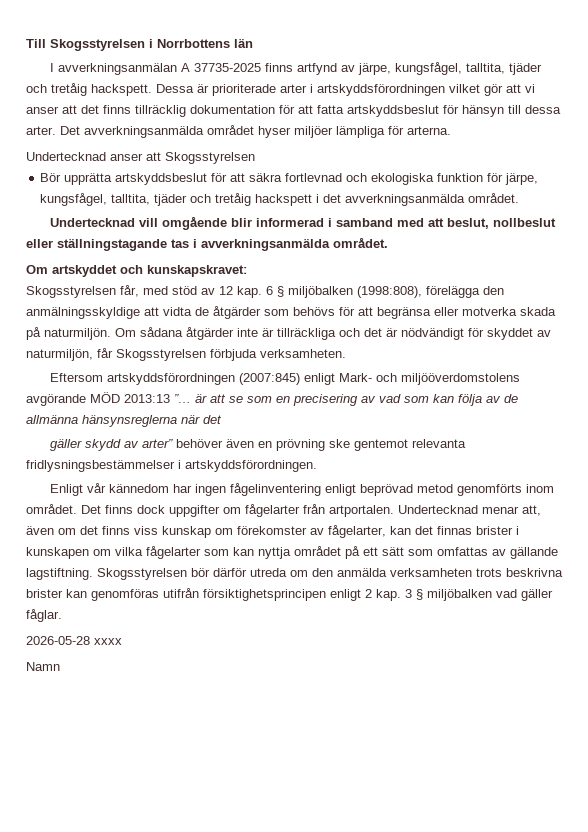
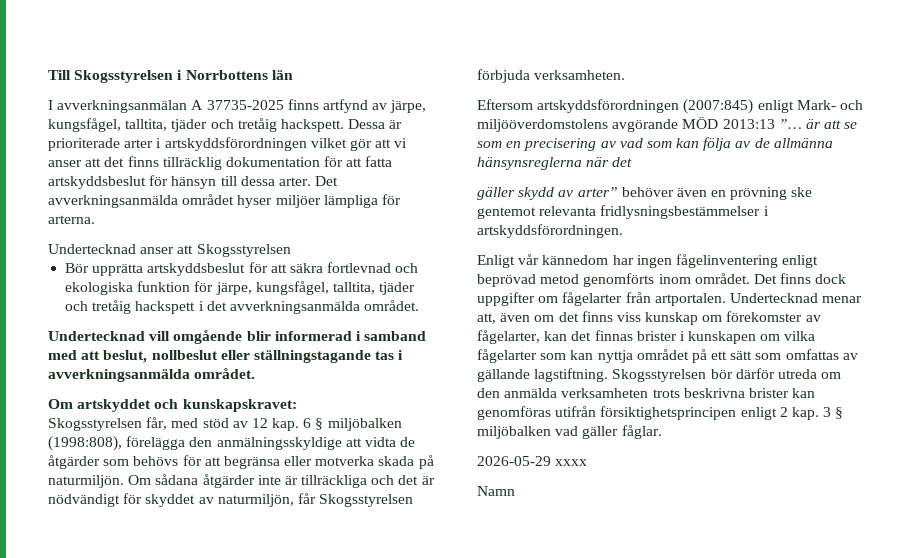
- 2026-05-28 xxxx
+ 2026-05-29 xxxx

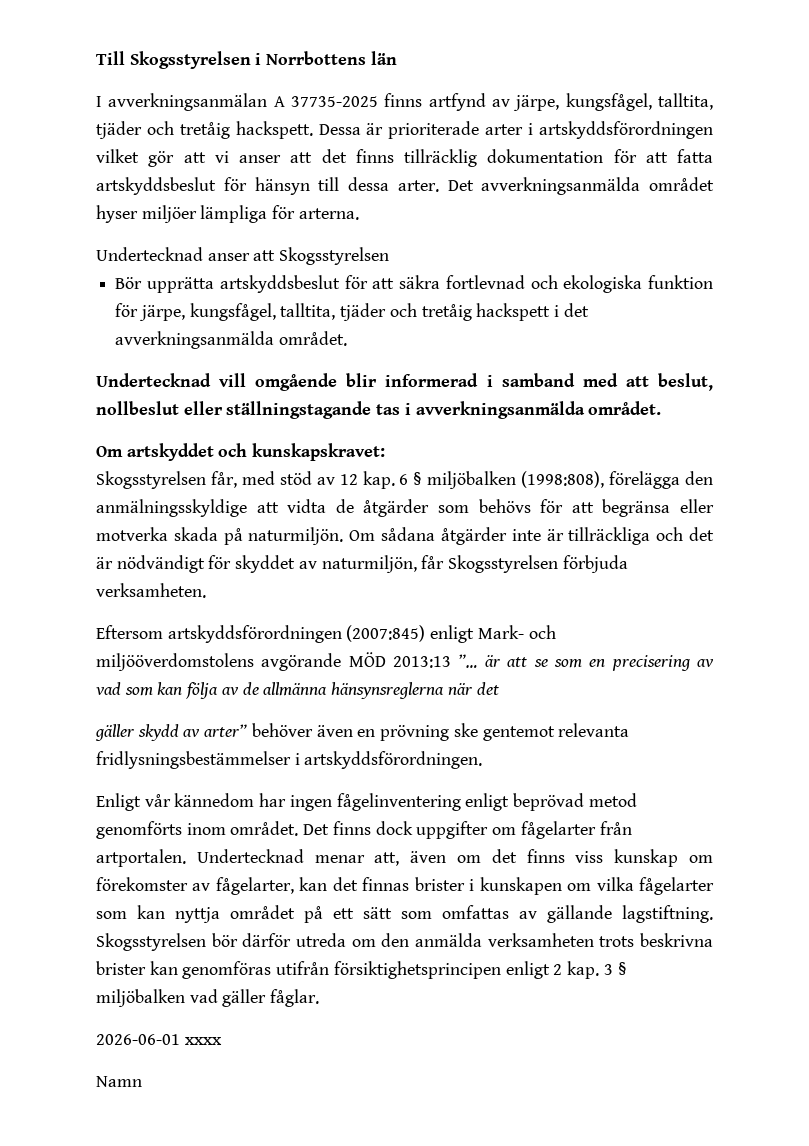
- 2026-05-29 xxxx
+ 2026-06-01 xxxx

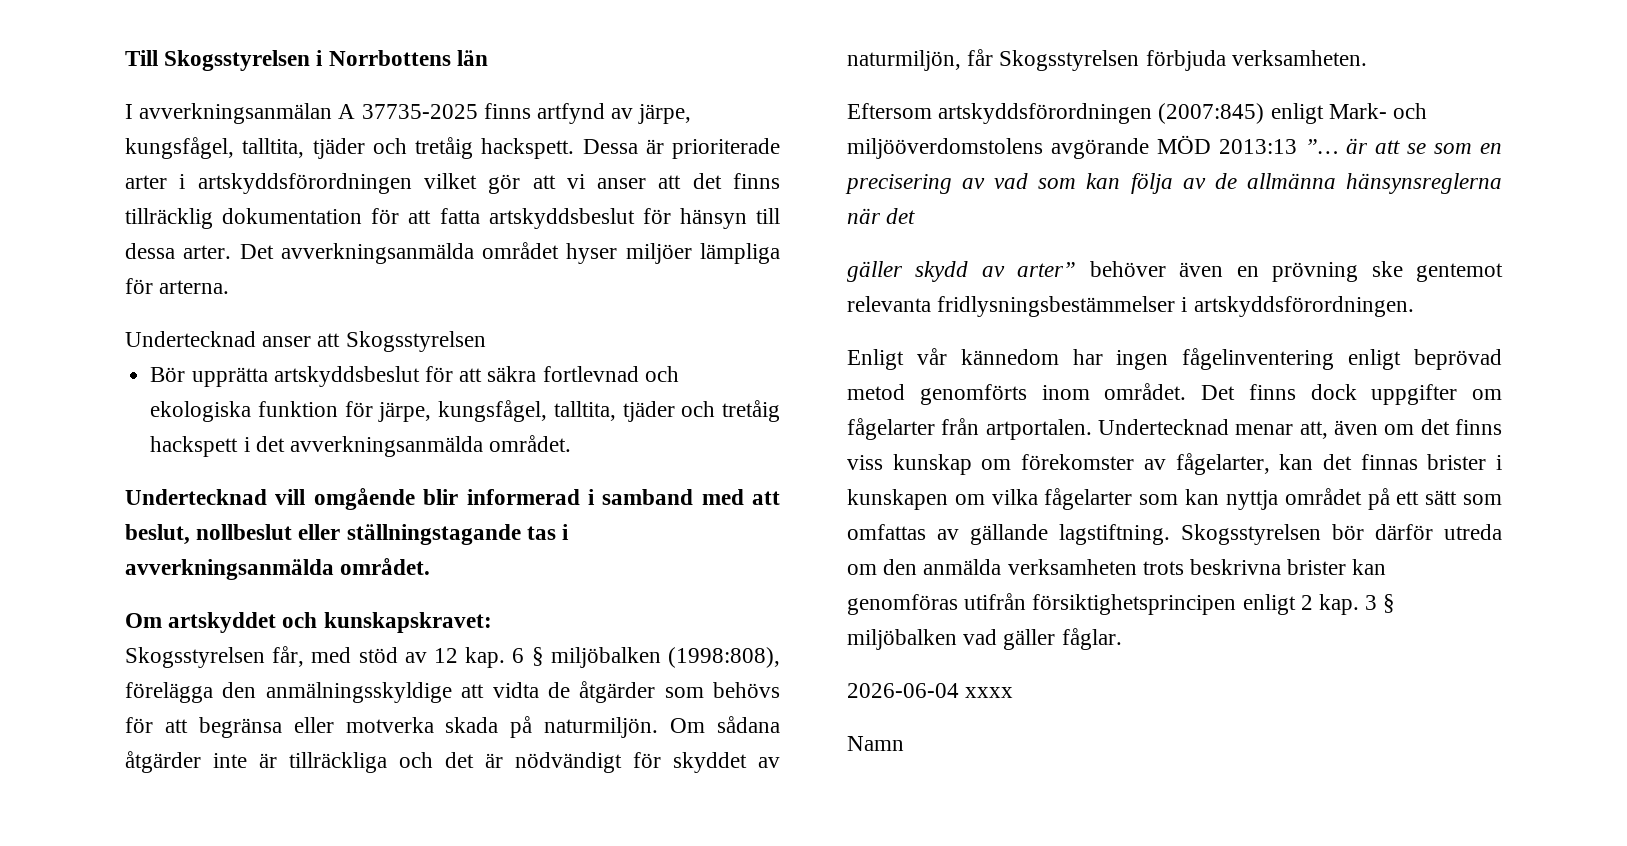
- 2026-06-01 xxxx
+ 2026-06-04 xxxx

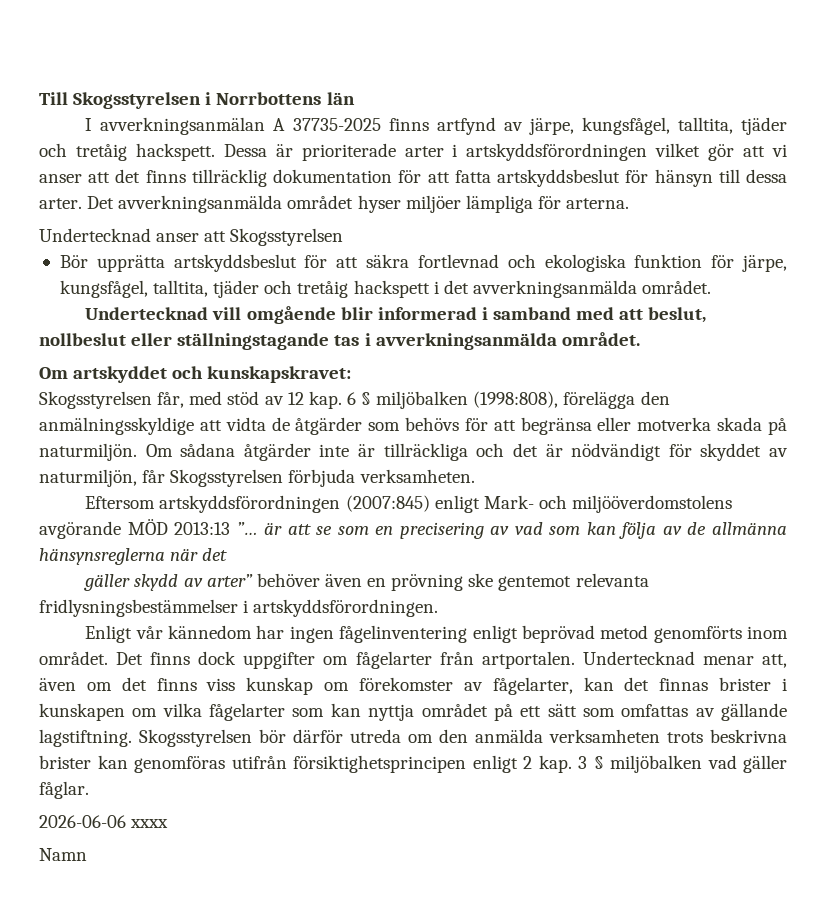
- 2026-06-04 xxxx
+ 2026-06-06 xxxx

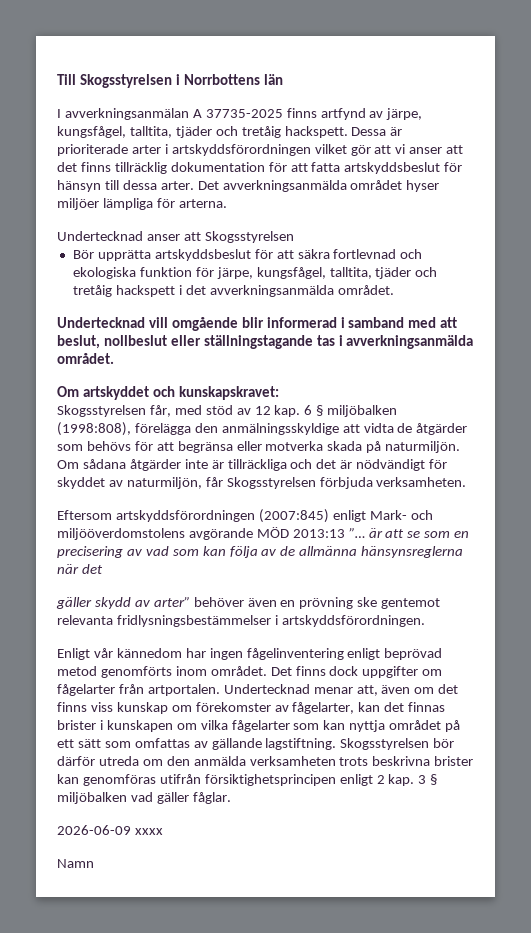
- 2026-06-06 xxxx
+ 2026-06-09 xxxx

